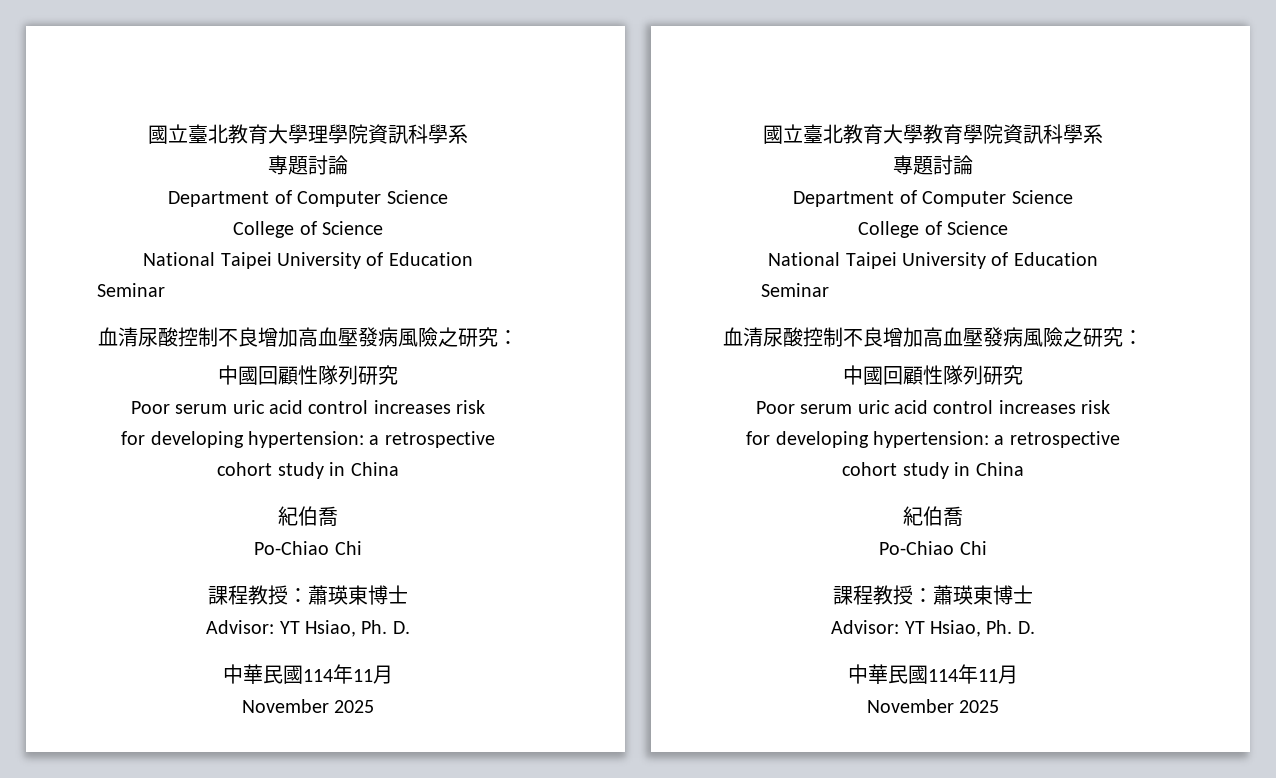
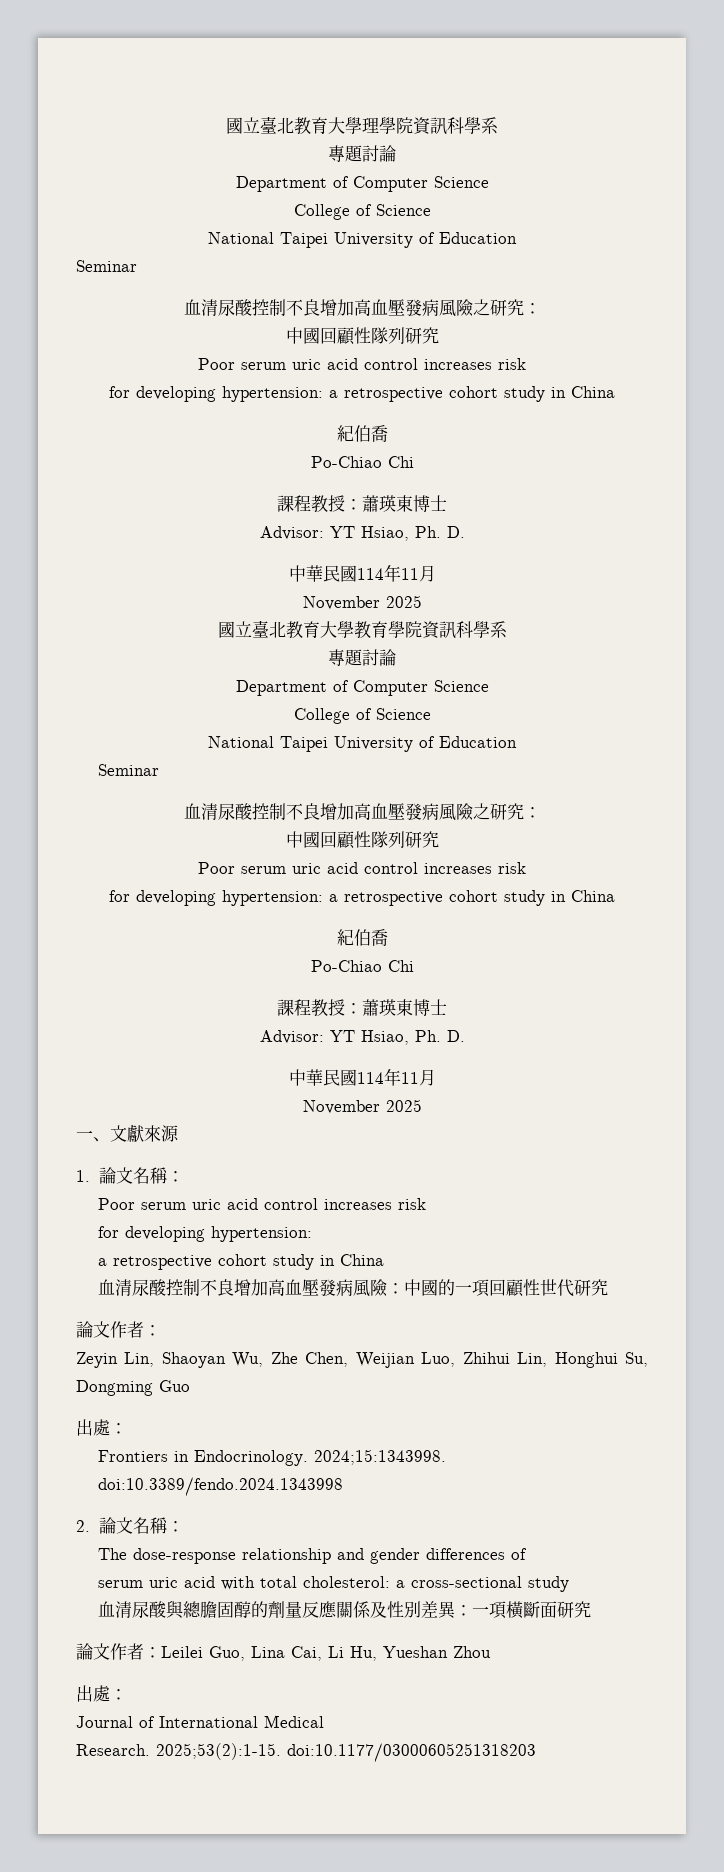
+ 一、文獻來源
+ 1.論文名稱：
+ Poor serum uric acid control increases risk
+ for developing hypertension:
+ a retrospective cohort study in China
+ 血清尿酸控制不良增加高血壓發病風險：中國的一項回顧性世代研究
+ 論文作者：
+ Zeyin Lin, Shaoyan Wu, Zhe Chen, Weijian Luo, Zhihui Lin, Honghui Su, Dongming Guo
+ 出處：
+ Frontiers in Endocrinology. 2024;15:1343998. doi:10.3389/fendo.2024.1343998
+ 2.論文名稱：
+ The dose-response relationship and gender differences of
+ serum uric acid with total cholesterol: a cross-sectional study
+ 血清尿酸與總膽固醇的劑量反應關係及性別差異：一項橫斷面研究
+ 論文作者：Leilei Guo, Lina Cai, Li Hu, Yueshan Zhou
+ 出處：
+ Journal of International Medical
+ Research. 2025;53(2):1-15. doi:10.1177/03000605251318203

